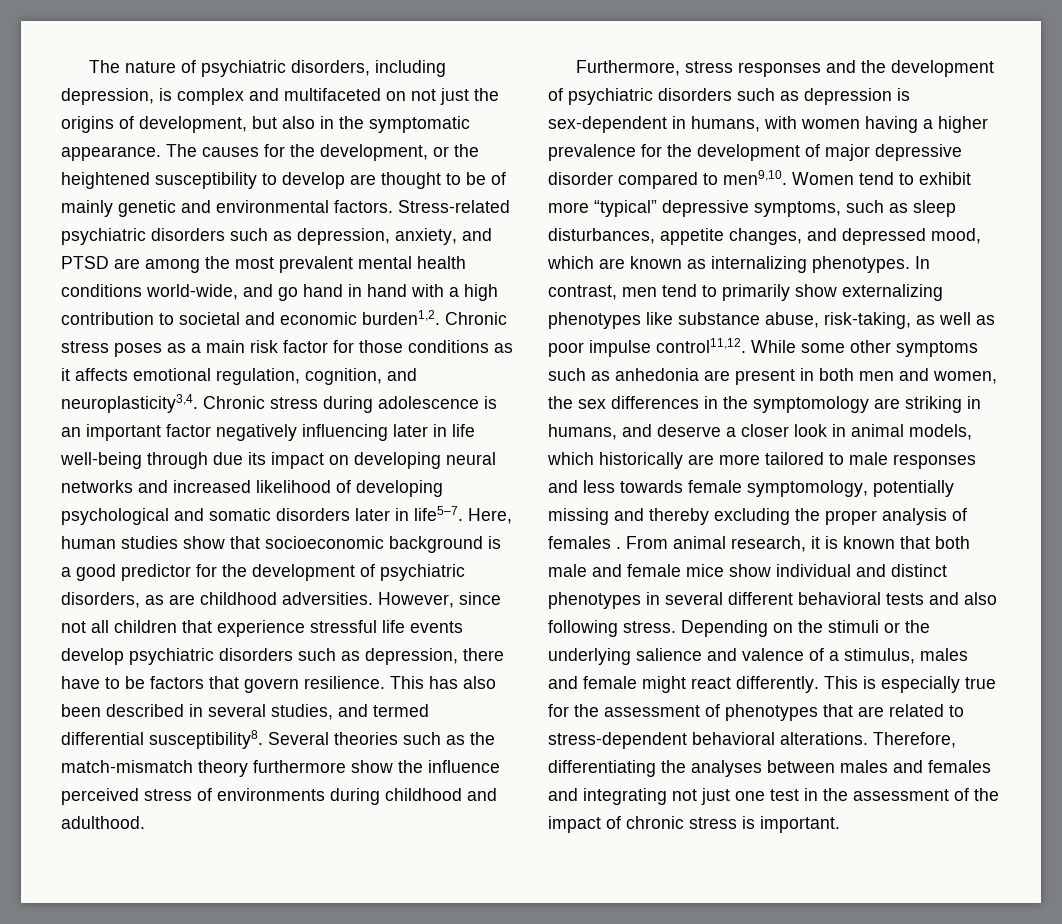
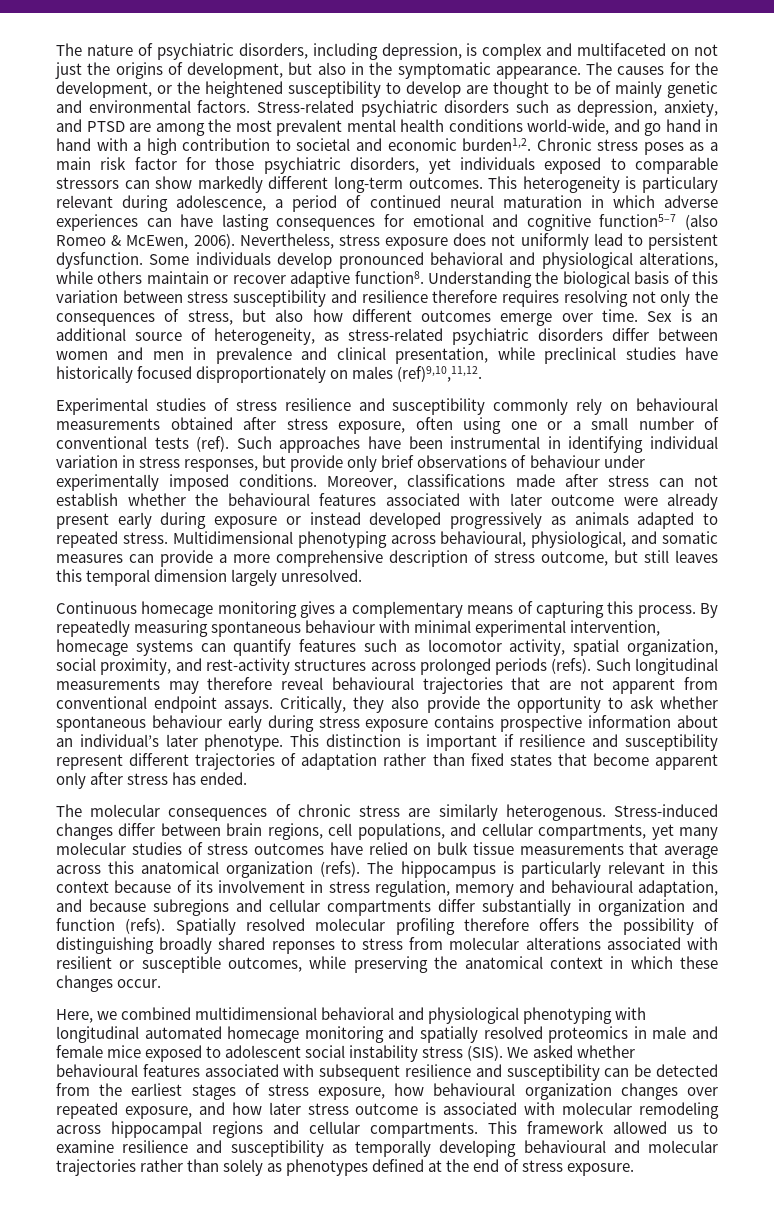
- Chronic stress poses as a main risk factor for those conditions as it affects emotional regulation, cognition, and neuroplasticity3,4. Chronic stress during adolescence is an important factor negatively influencing later in life well-being through due its impact on developing neural networks and increased likelihood of developing psychological and somatic disorders later in life5–7. Here, human studies show that socioeconomic background is a good predictor for the development of psychiatric disorders, as are childhood adversities. However, since not all children that experience stressful life events develop psychiatric disorders such as depression, there have to be factors that govern resilience. This has also been described in several studies, and termed differential susceptibility8. Several theories such as the match-mismatch theory furthermore show the influence perceived stress of environments during childhood and adulthood.
- Furthermore, stress responses and the development of psychiatric disorders such as depression is sex-dependent in humans, with women having a higher prevalence for the development of major depressive disorder compared to men9,10. Women tend to exhibit more “typical” depressive symptoms, such as sleep disturbances, appetite changes, and depressed mood, which are known as internalizing phenotypes. In contrast, men tend to primarily show externalizing phenotypes like substance abuse, risk-taking, as well as poor impulse control11,12. While some other symptoms such as anhedonia are present in both men and women, the sex differences in the symptomology are striking in humans, and deserve a closer look in animal models, which historically are more tailored to male responses and less towards female symptomology, potentially missing and thereby excluding the proper analysis of females . From animal research, it is known that both male and female mice show individual and distinct phenotypes in several different behavioral tests and also following stress. Depending on the stimuli or the underlying salience and valence of a stimulus, males and female might react differently. This is especially true for the assessment of phenotypes that are related to stress-dependent behavioral alterations. Therefore, differentiating the analyses between males and females and integrating not just one test in the assessment of the impact of chronic stress is important.
+ Chronic stress poses as a main risk factor for those psychiatric disorders, yet individuals exposed to comparable stressors can show markedly different long-term outcomes. This heterogeneity is particulary relevant during adolescence, a period of continued neural maturation in which adverse experiences can have lasting consequences for emotional and cognitive function5–7 (also Romeo & McEwen, 2006). Nevertheless, stress exposure does not uniformly lead to persistent dysfunction. Some individuals develop pronounced behavioral and physiological alterations, while others maintain or recover adaptive function8. Understanding the biological basis of this variation between stress susceptibility and resilience therefore requires resolving not only the consequences of stress, but also how different outcomes emerge over time. Sex is an additional source of heterogeneity, as stress-related psychiatric disorders differ between women and men in prevalence and clinical presentation, while preclinical studies have historically focused disproportionately on males (ref)9,10,11,12.
+ Experimental studies of stress resilience and susceptibility commonly rely on behavioural measurements obtained after stress exposure, often using one or a small number of conventional tests (ref). Such approaches have been instrumental in identifying individual variation in stress responses, but provide only brief observations of behaviour under experimentally imposed conditions. Moreover, classifications made after stress can not establish whether the behavioural features associated with later outcome were already present early during exposure or instead developed progressively as animals adapted to repeated stress. Multidimensional phenotyping across behavioural, physiological, and somatic measures can provide a more comprehensive description of stress outcome, but still leaves this temporal dimension largely unresolved.
+ Continuous homecage monitoring gives a complementary means of capturing this process. By repeatedly measuring spontaneous behaviour with minimal experimental intervention, homecage systems can quantify features such as locomotor activity, spatial organization, social proximity, and rest-activity structures across prolonged periods (refs). Such longitudinal measurements may therefore reveal behavioural trajectories that are not apparent from conventional endpoint assays. Critically, they also provide the opportunity to ask whether spontaneous behaviour early during stress exposure contains prospective information about an individual’s later phenotype. This distinction is important if resilience and susceptibility represent different trajectories of adaptation rather than fixed states that become apparent only after stress has ended.
+ The molecular consequences of chronic stress are similarly heterogenous. Stress-induced changes differ between brain regions, cell populations, and cellular compartments, yet many molecular studies of stress outcomes have relied on bulk tissue measurements that average across this anatomical organization (refs). The hippocampus is particularly relevant in this context because of its involvement in stress regulation, memory and behavioural adaptation, and because subregions and cellular compartments differ substantially in organization and function (refs). Spatially resolved molecular profiling therefore offers the possibility of distinguishing broadly shared reponses to stress from molecular alterations associated with resilient or susceptible outcomes, while preserving the anatomical context in which these changes occur.
+ Here, we combined multidimensional behavioral and physiological phenotyping with longitudinal automated homecage monitoring and spatially resolved proteomics in male and female mice exposed to adolescent social instability stress (SIS). We asked whether behavioural features associated with subsequent resilience and susceptibility can be detected from the earliest stages of stress exposure, how behavioural organization changes over repeated exposure, and how later stress outcome is associated with molecular remodeling across hippocampal regions and cellular compartments. This framework allowed us to examine resilience and susceptibility as temporally developing behavioural and molecular trajectories rather than solely as phenotypes defined at the end of stress exposure.

